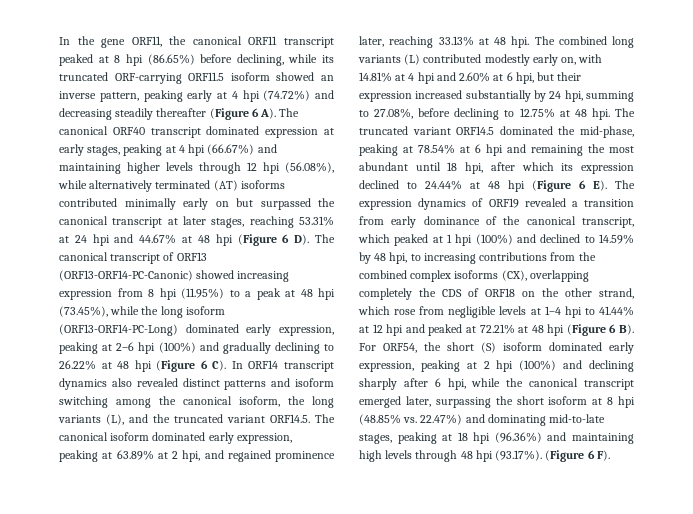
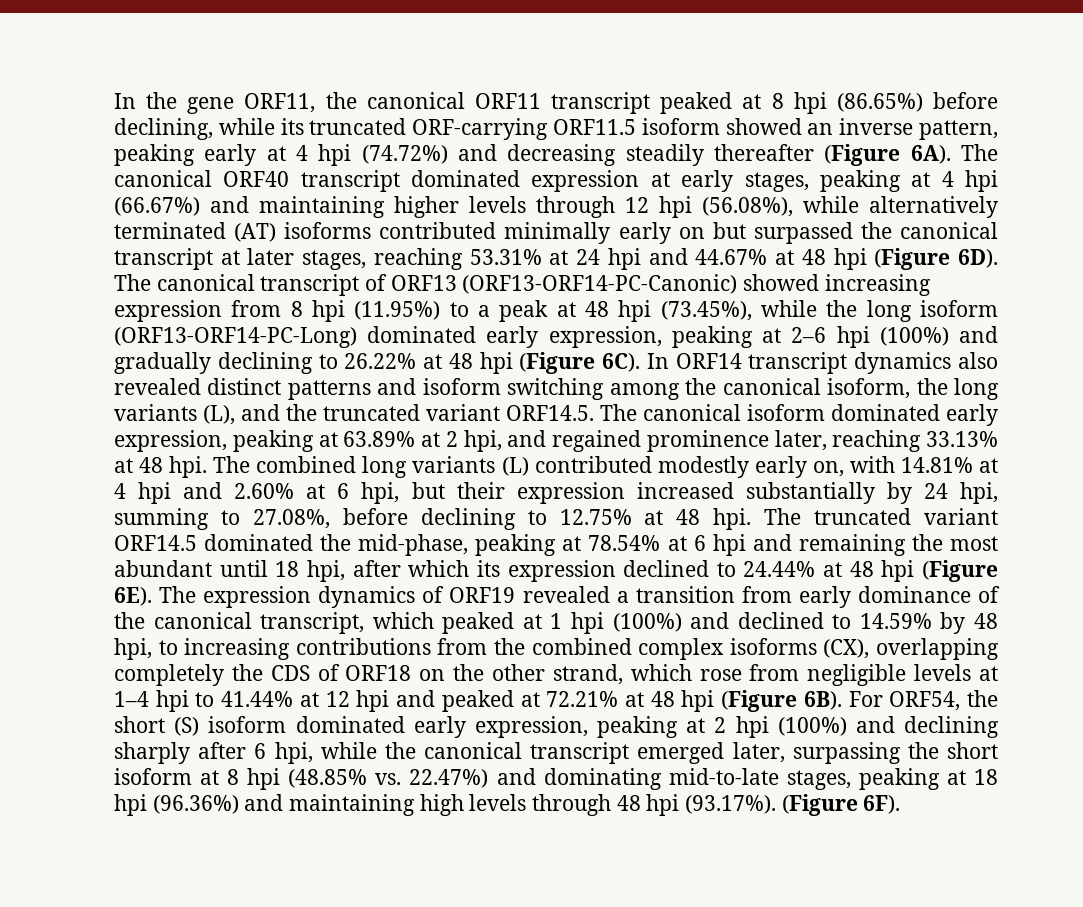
- In the gene ORF11, the canonical ORF11 transcript peaked at 8 hpi (86.65%) before declining, while its truncated ORF-carrying ORF11.5 isoform showed an inverse pattern, peaking early at 4 hpi (74.72%) and decreasing steadily thereafter (Figure 6 A). The canonical ORF40 transcript dominated expression at early stages, peaking at 4 hpi (66.67%) and maintaining higher levels through 12 hpi (56.08%), while alternatively terminated (AT) isoforms contributed minimally early on but surpassed the canonical transcript at later stages, reaching 53.31% at 24 hpi and 44.67% at 48 hpi (Figure 6 D). The canonical transcript of ORF13 (ORF13-ORF14-PC-Canonic) showed increasing expression from 8 hpi (11.95%) to a peak at 48 hpi (73.45%), while the long isoform (ORF13-ORF14-PC-Long) dominated early expression, peaking at 2–6 hpi (100%) and gradually declining to 26.22% at 48 hpi (Figure 6 C). In ORF14 transcript dynamics also revealed distinct patterns and isoform switching among the canonical isoform, the long variants (L), and the truncated variant ORF14.5. The canonical isoform dominated early expression, peaking at 63.89% at 2 hpi, and regained prominence later, reaching 33.13% at 48 hpi.
+ In the gene ORF11, the canonical ORF11 transcript peaked at 8 hpi (86.65%) before declining, while its truncated ORF-carrying ORF11.5 isoform showed an inverse pattern, peaking early at 4 hpi (74.72%) and decreasing steadily thereafter (Figure 6A). The canonical ORF40 transcript dominated expression at early stages, peaking at 4 hpi (66.67%) and maintaining higher levels through 12 hpi (56.08%), while alternatively terminated (AT) isoforms contributed minimally early on but surpassed the canonical transcript at later stages, reaching 53.31% at 24 hpi and 44.67% at 48 hpi (Figure 6D). The canonical transcript of ORF13 (ORF13-ORF14-PC-Canonic) showed increasing expression from 8 hpi (11.95%) to a peak at 48 hpi (73.45%), while the long isoform (ORF13-ORF14-PC-Long) dominated early expression, peaking at 2–6 hpi (100%) and gradually declining to 26.22% at 48 hpi (Figure 6C). In ORF14 transcript dynamics also revealed distinct patterns and isoform switching among the canonical isoform, the long variants (L), and the truncated variant ORF14.5. The canonical isoform dominated early expression, peaking at 63.89% at 2 hpi, and regained prominence later, reaching 33.13% at 48 hpi.
- The truncated variant ORF14.5 dominated the mid-phase, peaking at 78.54% at 6 hpi and remaining the most abundant until 18 hpi, after which its expression declined to 24.44% at 48 hpi (Figure 6 E). The expression dynamics of ORF19 revealed a transition from early dominance of the canonical transcript, which peaked at 1 hpi (100%) and declined to 14.59% by 48 hpi, to increasing contributions from the combined complex isoforms (CX), overlapping completely the CDS of ORF18 on the other strand, which rose from negligible levels at 1–4 hpi to 41.44% at 12 hpi and peaked at 72.21% at 48 hpi (Figure 6 B). For ORF54, the short (S) isoform dominated early expression, peaking at 2 hpi (100%) and declining sharply after 6 hpi, while the canonical transcript emerged later, surpassing the short isoform at 8 hpi (48.85% vs. 22.47%) and dominating mid-to-late stages, peaking at 18 hpi (96.36%) and maintaining high levels through 48 hpi (93.17%). (Figure 6 F).
+ The truncated variant ORF14.5 dominated the mid-phase, peaking at 78.54% at 6 hpi and remaining the most abundant until 18 hpi, after which its expression declined to 24.44% at 48 hpi (Figure 6E). The expression dynamics of ORF19 revealed a transition from early dominance of the canonical transcript, which peaked at 1 hpi (100%) and declined to 14.59% by 48 hpi, to increasing contributions from the combined complex isoforms (CX), overlapping completely the CDS of ORF18 on the other strand, which rose from negligible levels at 1–4 hpi to 41.44% at 12 hpi and peaked at 72.21% at 48 hpi (Figure 6B). For ORF54, the short (S) isoform dominated early expression, peaking at 2 hpi (100%) and declining sharply after 6 hpi, while the canonical transcript emerged later, surpassing the short isoform at 8 hpi (48.85% vs. 22.47%) and dominating mid-to-late stages, peaking at 18 hpi (96.36%) and maintaining high levels through 48 hpi (93.17%). (Figure 6F).

